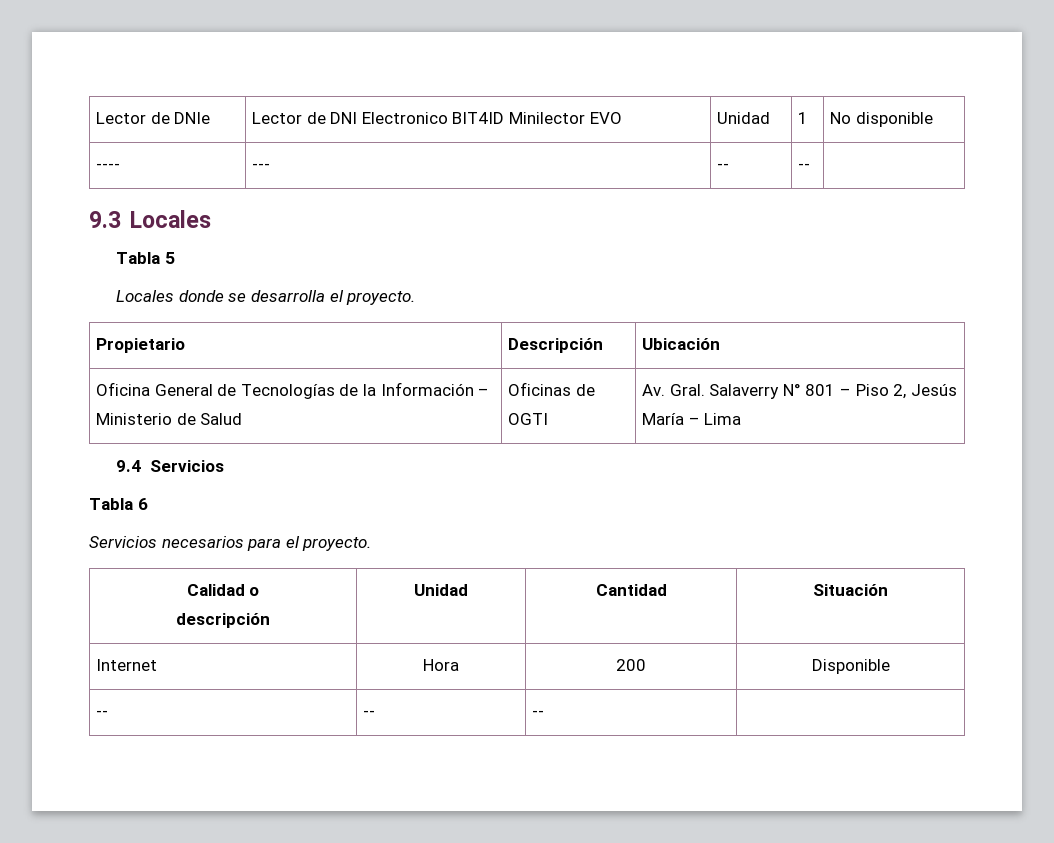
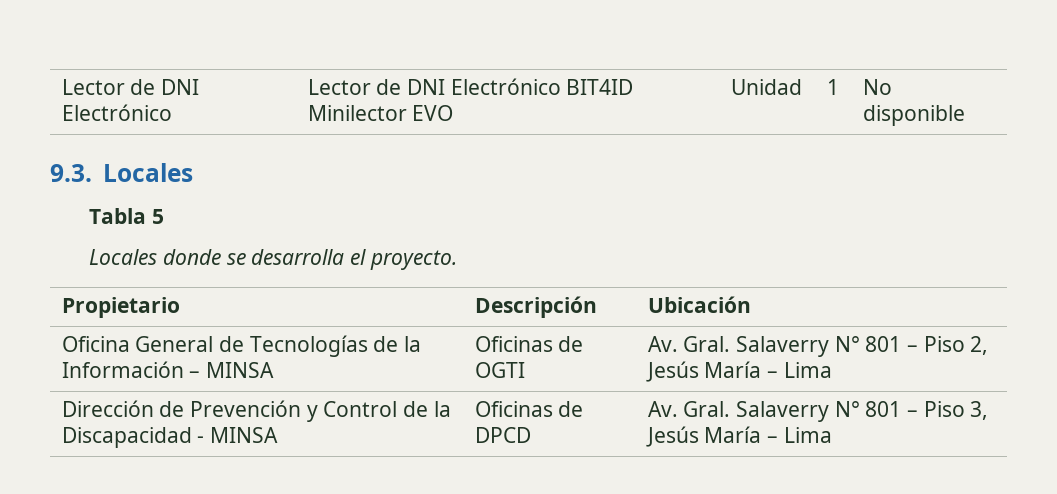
- Lector de DNIe | Lector de DNI Electronico BIT4ID Minilector EVO | Unidad | 1 | No disponible
+ Lector de DNI Electrónico | Lector de DNI Electrónico BIT4ID Minilector EVO | Unidad | 1 | No disponible
- ---- | --- | -- | -- |
- 9.3 Locales
+ 9.3. Locales
- Oficina General de Tecnologías de la Información – Ministerio de Salud | Oficinas de OGTI | Av. Gral. Salaverry N° 801 – Piso 2, Jesús María – Lima
+ Oficina General de Tecnologías de la Información – MINSA | Oficinas de OGTI | Av. Gral. Salaverry N° 801 – Piso 2, Jesús María – Lima
- 9.4 Servicios
- Tabla 6
- Servicios necesarios para el proyecto.
- Calidad o
- descripción | Unidad | Cantidad | Situación
- Internet | Hora | 200 | Disponible
- -- | -- | -- |
+ Dirección de Prevención y Control de la Discapacidad - MINSA | Oficinas de DPCD | Av. Gral. Salaverry N° 801 – Piso 3, Jesús María – Lima

